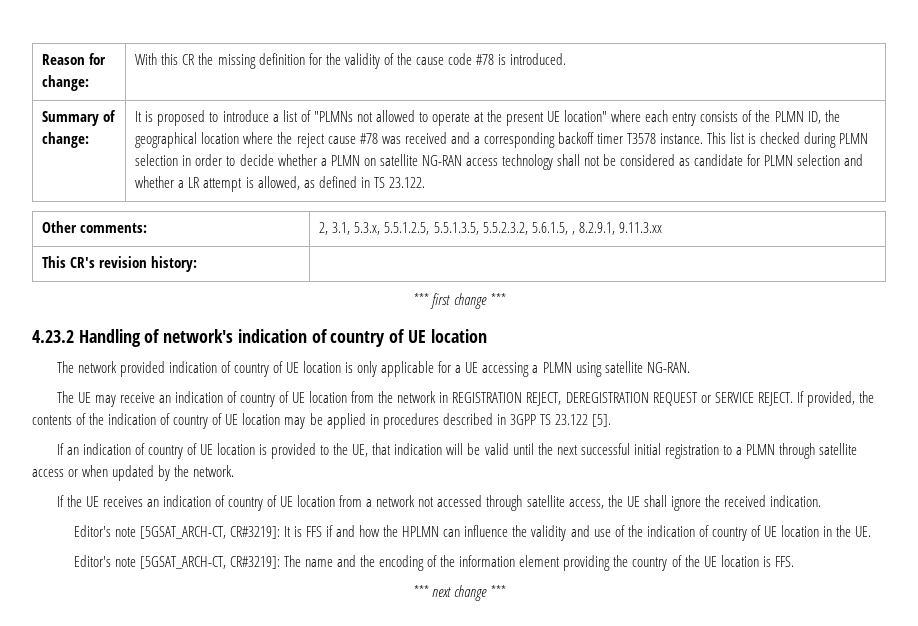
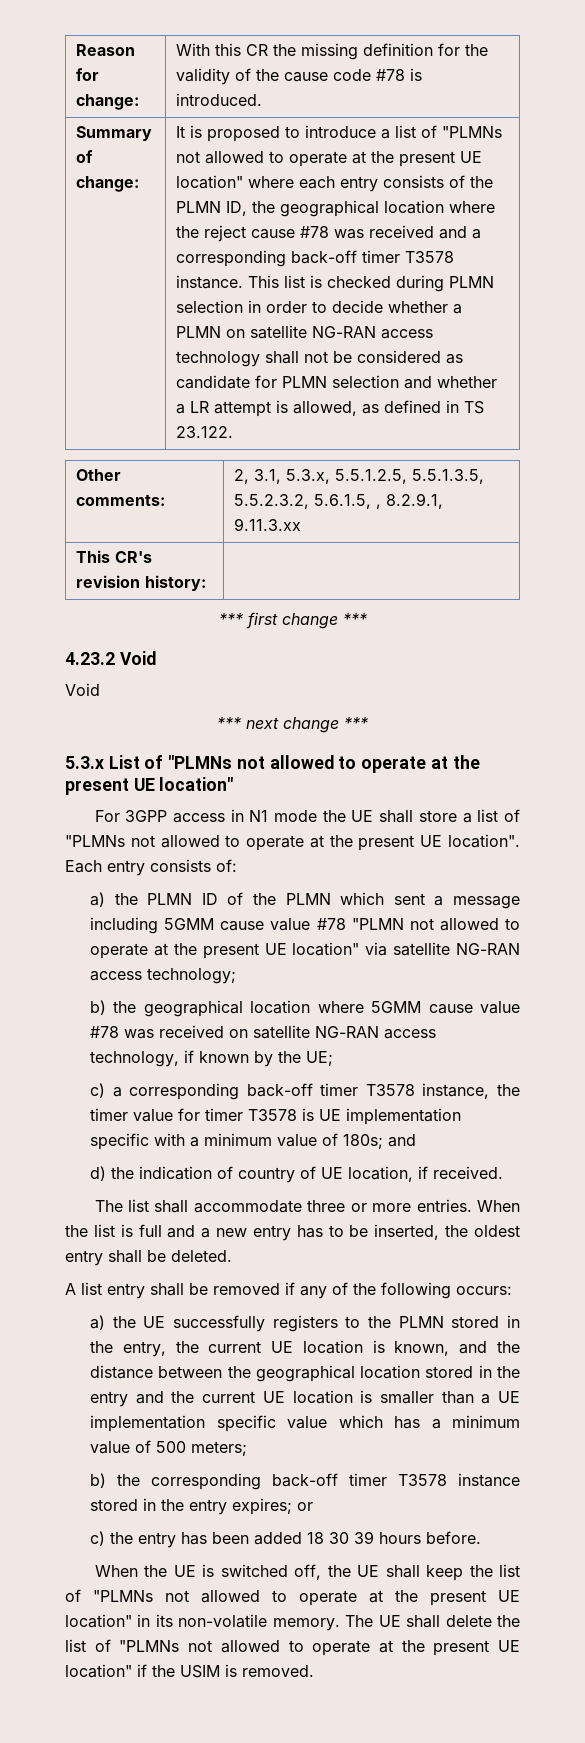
- It is proposed to introduce a list of "PLMNs not allowed to operate at the present UE location" where each entry consists of the PLMN ID, the geographical location where the reject cause #78 was received and a corresponding backoff timer T3578 instance.
+ It is proposed to introduce a list of "PLMNs not allowed to operate at the present UE location" where each entry consists of the PLMN ID, the geographical location where the reject cause #78 was received and a corresponding back-off timer T3578 instance.
- 4.23.2 Handling of network's indication of country of UE location
- The network provided indication of country of UE location is only applicable for a UE accessing a PLMN using satellite NG-RAN.
- The UE may receive an indication of country of UE location from the network in REGISTRATION REJECT, DEREGISTRATION REQUEST or SERVICE REJECT. If provided, the contents of the indication of country of UE location may be applied in procedures described in 3GPP TS 23.122 [5].
- If an indication of country of UE location is provided to the UE, that indication will be valid until the next successful initial registration to a PLMN through satellite access or when updated by the network.
- If the UE receives an indication of country of UE location from a network not accessed through satellite access, the UE shall ignore the received indication.
- Editor's note [5GSAT_ARCH-CT, CR#3219]: It is FFS if and how the HPLMN can influence the validity and use of the indication of country of UE location in the UE.
- Editor's note [5GSAT_ARCH-CT, CR#3219]: The name and the encoding of the information element providing the country of the UE location is FFS.
+ 4.23.2 Void
+ Void
  *** next change ***
+ 5.3.x List of "PLMNs not allowed to operate at the present UE location"
+ For 3GPP access in N1 mode the UE shall store a list of "PLMNs not allowed to operate at the present UE location". Each entry consists of:
+ a) the PLMN ID of the PLMN which sent a message including 5GMM cause value #78 "PLMN not allowed to operate at the present UE location" via satellite NG-RAN access technology;
+ b) the geographical location where 5GMM cause value #78 was received on satellite NG-RAN access technology, if known by the UE;
+ c) a corresponding back-off timer T3578 instance, the timer value for timer T3578 is UE implementation specific with a minimum value of 180s; and
+ d) the indication of country of UE location, if received.
+ The list shall accommodate three or more entries. When the list is full and a new entry has to be inserted, the oldest entry shall be deleted.
+ A list entry shall be removed if any of the following occurs:
+ a) the UE successfully registers to the PLMN stored in the entry, the current UE location is known, and the distance between the geographical location stored in the entry and the current UE location is smaller than a UE implementation specific value which has a minimum value of 500 meters;
+ b) the corresponding back-off timer T3578 instance stored in the entry expires; or
+ c) the entry has been added 18 30 39 hours before.
+ When the UE is switched off, the UE shall keep the list of "PLMNs not allowed to operate at the present UE location" in its non-volatile memory. The UE shall delete the list of "PLMNs not allowed to operate at the present UE location" if the USIM is removed.

